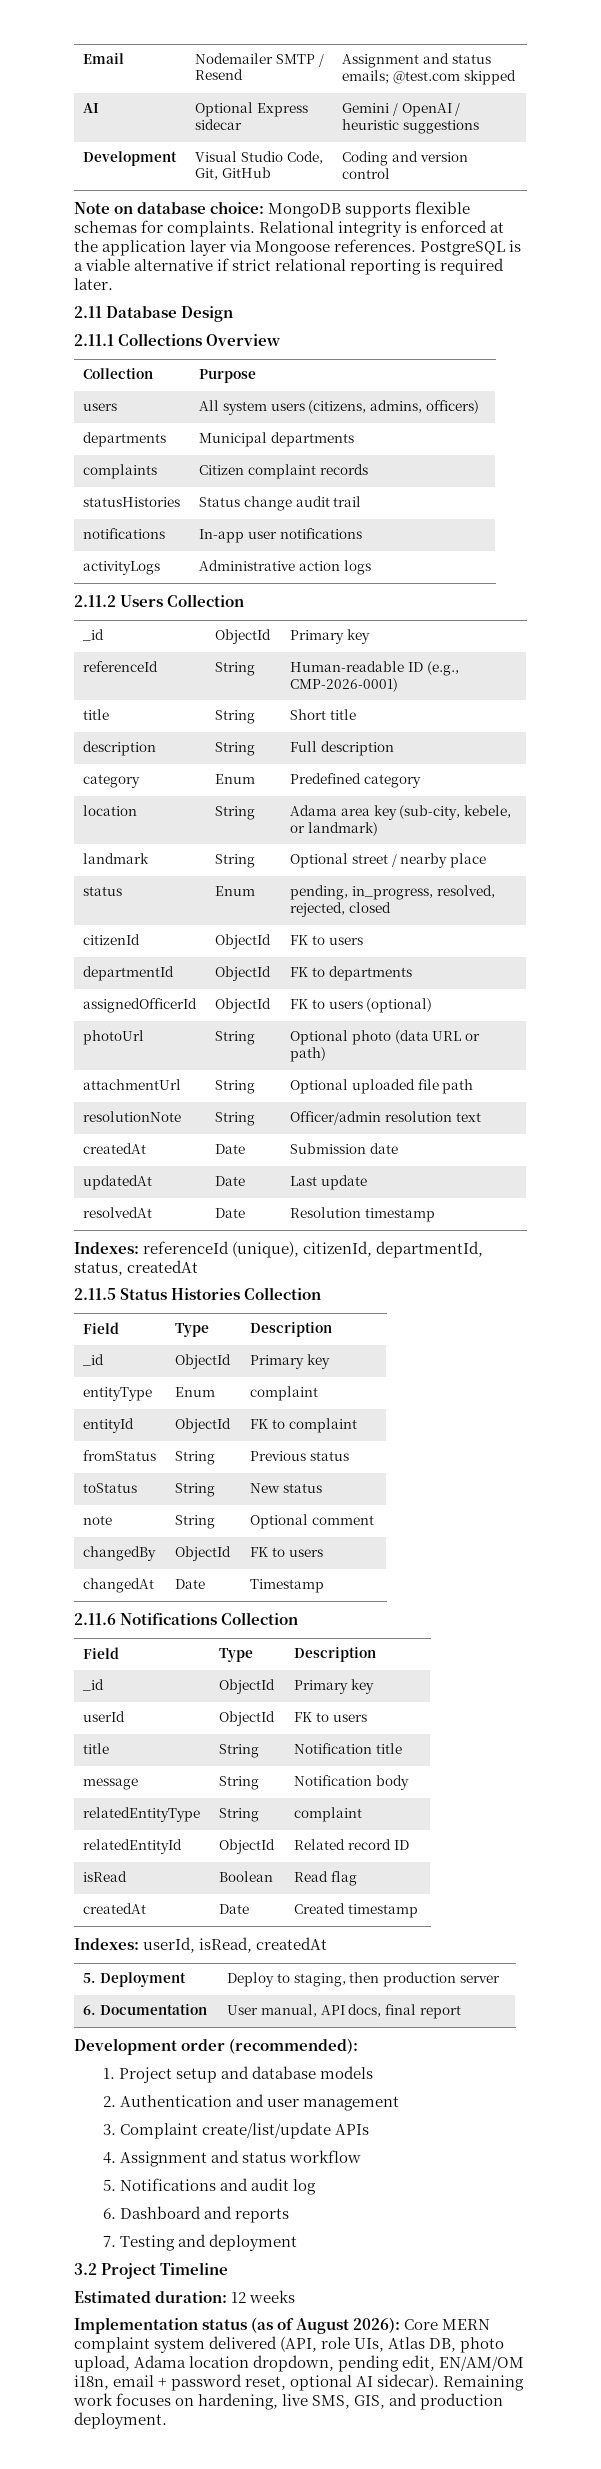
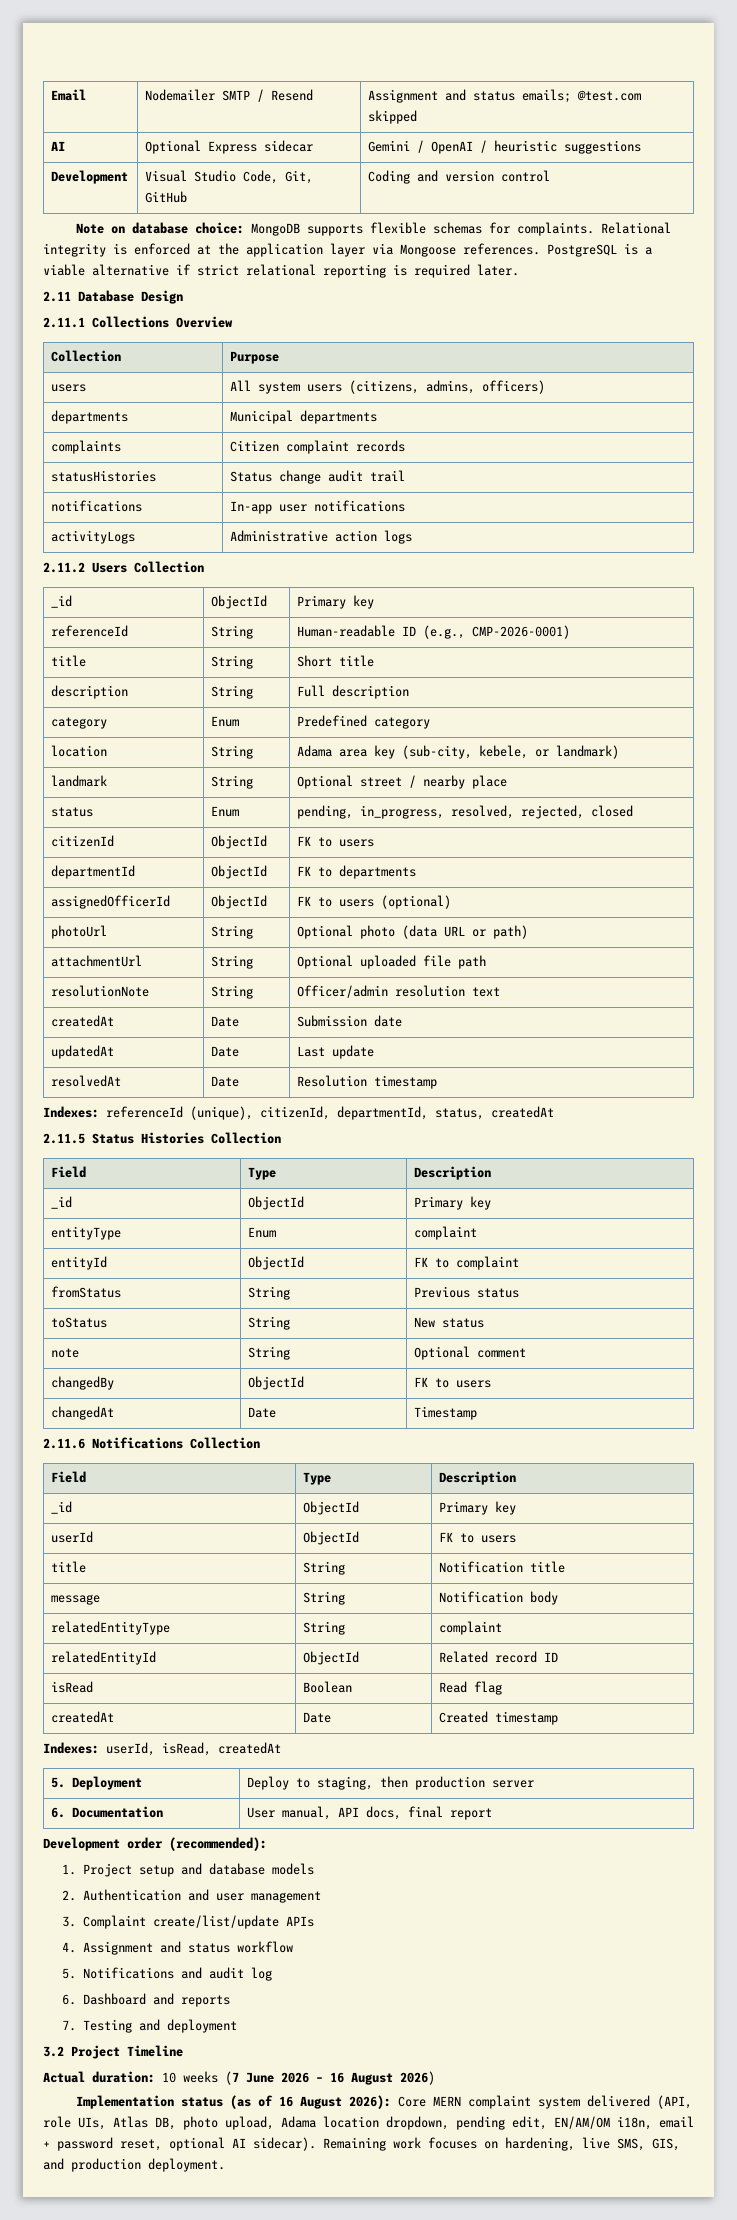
- Estimated duration: 12 weeks
+ Actual duration: 10 weeks (7 June 2026 – 16 August 2026)
- Implementation status (as of August 2026): Core MERN complaint system delivered (API, role UIs, Atlas DB, photo upload, Adama location dropdown, pending edit, EN/AM/OM i18n, email + password reset, optional AI sidecar).
+ Implementation status (as of 16 August 2026): Core MERN complaint system delivered (API, role UIs, Atlas DB, photo upload, Adama location dropdown, pending edit, EN/AM/OM i18n, email + password reset, optional AI sidecar).

